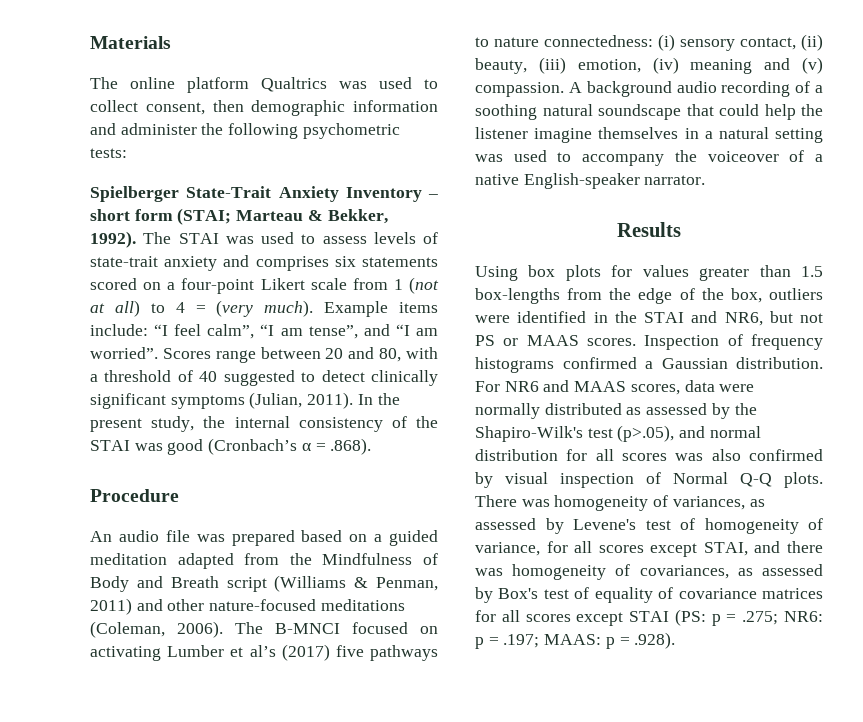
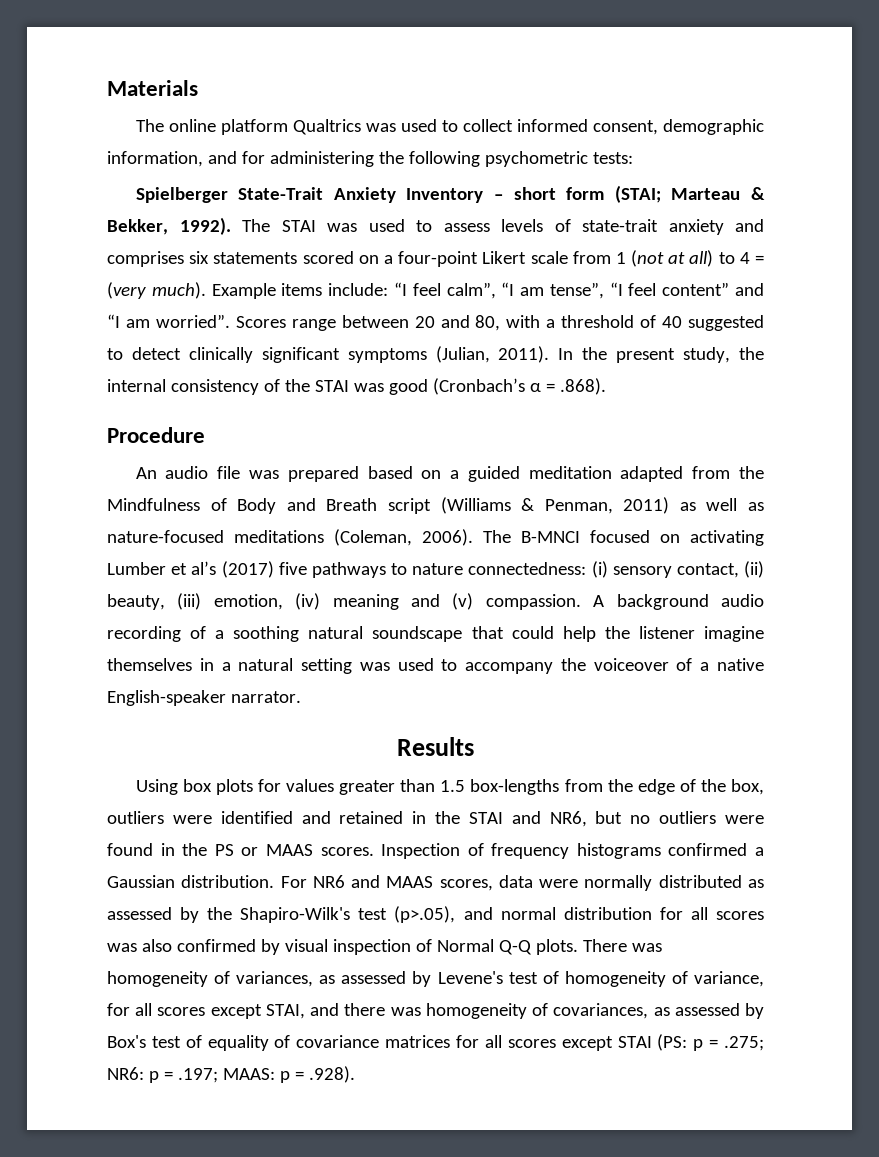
- The online platform Qualtrics was used to collect consent, then demographic information and administer the following psychometric tests:
+ The online platform Qualtrics was used to collect informed consent, demographic information, and for administering the following psychometric tests:
- Example items include: “I feel calm”, “I am tense”, and “I am worried”.
+ Example items include: “I feel calm”, “I am tense”, “I feel content” and “I am worried”.
- An audio file was prepared based on a guided meditation adapted from the Mindfulness of Body and Breath script (Williams & Penman, 2011) and other nature-focused meditations (Coleman, 2006).
+ An audio file was prepared based on a guided meditation adapted from the Mindfulness of Body and Breath script (Williams & Penman, 2011) as well as nature-focused meditations (Coleman, 2006).
- Using box plots for values greater than 1.5 box-lengths from the edge of the box, outliers were identified in the STAI and NR6, but not PS or MAAS scores.
+ Using box plots for values greater than 1.5 box-lengths from the edge of the box, outliers were identified and retained in the STAI and NR6, but no outliers were found in the PS or MAAS scores.

